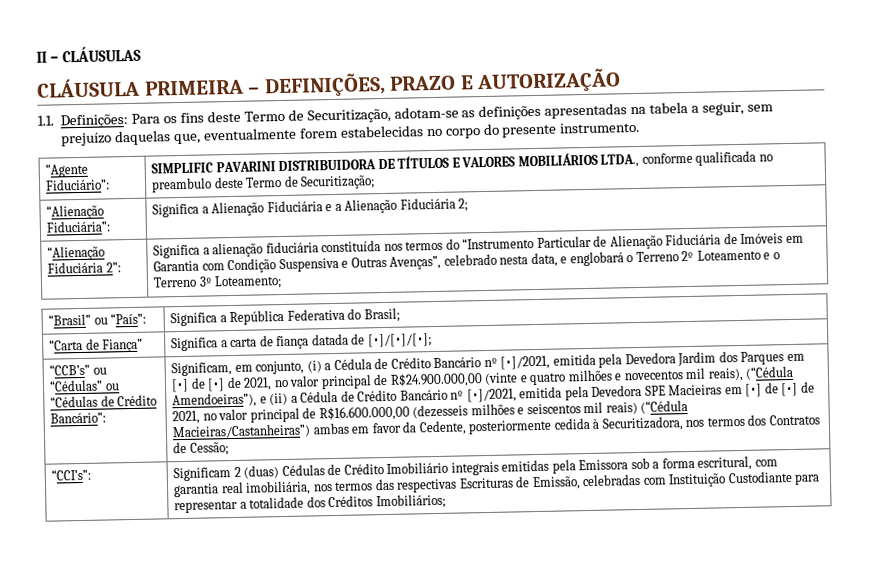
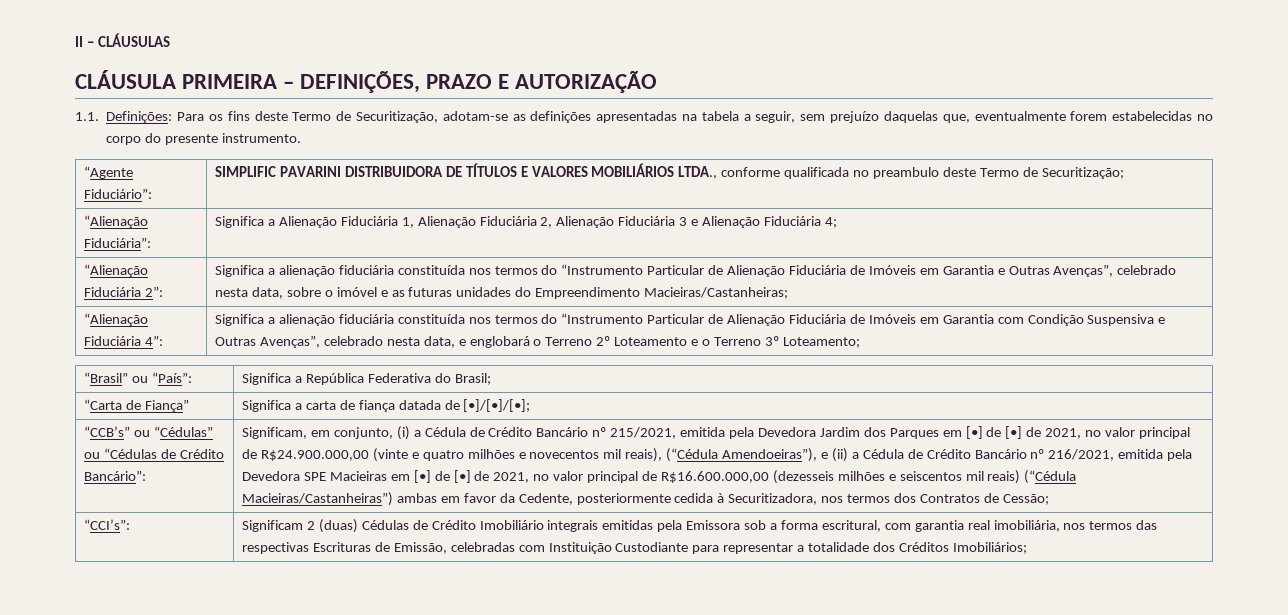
- “Alienação Fiduciária”: | Significa a Alienação Fiduciária e a Alienação Fiduciária 2;
- “Alienação Fiduciária 2”: | Significa a alienação fiduciária constituída nos termos do “Instrumento Particular de Alienação Fiduciária de Imóveis em Garantia com Condição Suspensiva e Outras Avenças”, celebrado nesta data, e englobará o Terreno 2º Loteamento e o Terreno 3º Loteamento;
+ “Alienação Fiduciária”: | Significa a Alienação Fiduciária 1, Alienação Fiduciária 2, Alienação Fiduciária 3 e Alienação Fiduciária 4;
+ “Alienação Fiduciária 2”: | Significa a alienação fiduciária constituída nos termos do “Instrumento Particular de Alienação Fiduciária de Imóveis em Garantia e Outras Avenças”, celebrado nesta data, sobre o imóvel e as futuras unidades do Empreendimento Macieiras/Castanheiras;
+ “Alienação Fiduciária 4”: | Significa a alienação fiduciária constituída nos termos do “Instrumento Particular de Alienação Fiduciária de Imóveis em Garantia com Condição Suspensiva e Outras Avenças”, celebrado nesta data, e englobará o Terreno 2º Loteamento e o Terreno 3º Loteamento;
- Significam, em conjunto, (i) a Cédula de Crédito Bancário nº [•]/2021, emitida pela Devedora Jardim dos Parques em [•] de [•] de 2021, no valor principal de R$24.900.000,00 (vinte e quatro milhões e novecentos mil reais), (“Cédula Amendoeiras”), e (ii) a Cédula de Crédito Bancário nº [•]/2021, emitida pela Devedora SPE Macieiras em [•] de [•] de 2021, no valor principal de R$16.600.000,00 (dezesseis milhões e seiscentos mil reais) (“Cédula Macieiras/Castanheiras”) ambas em favor da Cedente, posteriormente cedida à Securitizadora, nos termos dos Contratos de Cessão;
+ Significam, em conjunto, (i) a Cédula de Crédito Bancário nº 215/2021, emitida pela Devedora Jardim dos Parques em [•] de [•] de 2021, no valor principal de R$24.900.000,00 (vinte e quatro milhões e novecentos mil reais), (“Cédula Amendoeiras”), e (ii) a Cédula de Crédito Bancário nº 216/2021, emitida pela Devedora SPE Macieiras em [•] de [•] de 2021, no valor principal de R$16.600.000,00 (dezesseis milhões e seiscentos mil reais) (“Cédula Macieiras/Castanheiras”) ambas em favor da Cedente, posteriormente cedida à Securitizadora, nos termos dos Contratos de Cessão;

